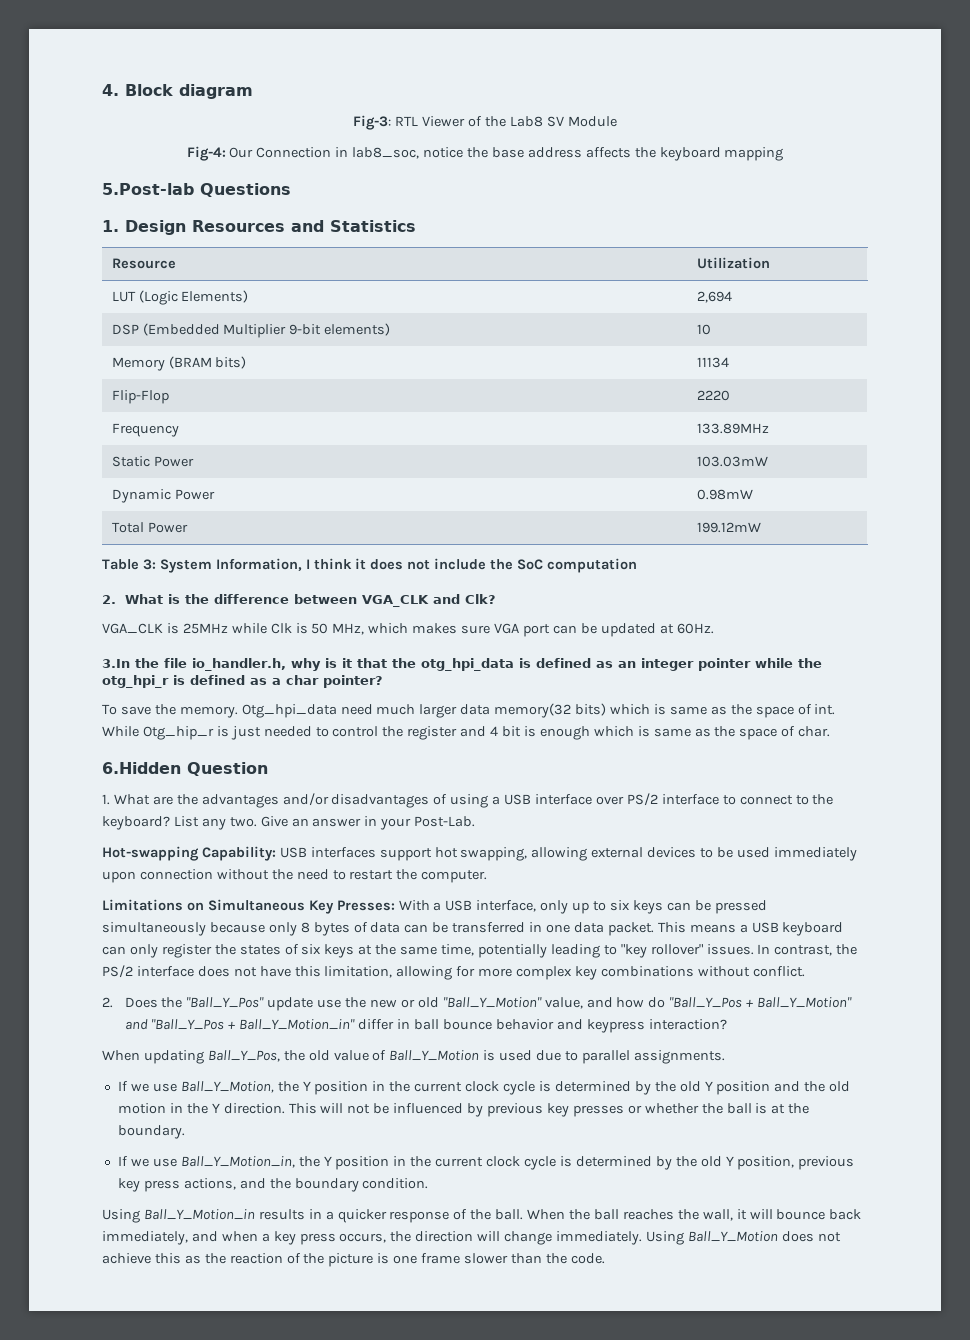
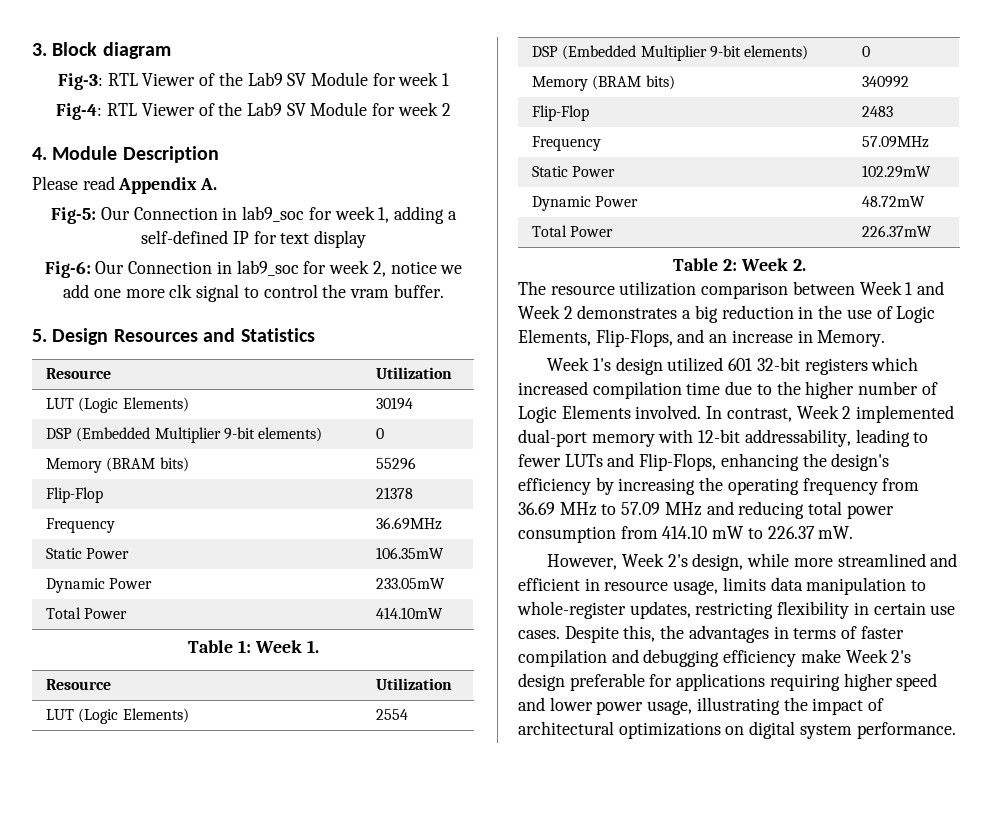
- 4. Block diagram
+ 3. Block diagram
- Fig-3: RTL Viewer of the Lab8 SV Module
- Fig-4: Our Connection in lab8_soc, notice the base address affects the keyboard mapping
- 5.Post-lab Questions
- 1. Design Resources and Statistics
+ Fig-3: RTL Viewer of the Lab9 SV Module for week 1
+ Fig-4: RTL Viewer of the Lab9 SV Module for week 2
+ 4. Module Description
+ Please read Appendix A.
+ Fig-5: Our Connection in lab9_soc for week 1, adding a self-defined IP for text display
+ Fig-6: Our Connection in lab9_soc for week 2, notice we add one more clk signal to control the vram buffer.
+ 5. Design Resources and Statistics
- LUT (Logic Elements) | 2,694
- DSP (Embedded Multiplier 9-bit elements) | 10
- Memory (BRAM bits) | 11134
- Flip-Flop | 2220
- Frequency | 133.89MHz
- Static Power | 103.03mW
- Dynamic Power | 0.98mW
- Total Power | 199.12mW
- Table 3: System Information, I think it does not include the SoC computation
- 2. What is the difference between VGA_CLK and Clk?
- VGA_CLK is 25MHz while Clk is 50 MHz, which makes sure VGA port can be updated at 60Hz.
- 3.In the file io_handler.h, why is it that the otg_hpi_data is defined as an integer pointer while the otg_hpi_r is defined as a char pointer?
- To save the memory. Otg_hpi_data need much larger data memory(32 bits) which is same as the space of int. While Otg_hip_r is just needed to control the register and 4 bit is enough which is same as the space of char.
- 6.Hidden Question
- 1. What are the advantages and/or disadvantages of using a USB interface over PS/2 interface to connect to the keyboard? List any two. Give an answer in your Post-Lab.
- Hot-swapping Capability: USB interfaces support hot swapping, allowing external devices to be used immediately upon connection without the need to restart the computer.
- Limitations on Simultaneous Key Presses: With a USB interface, only up to six keys can be pressed simultaneously because only 8 bytes of data can be transferred in one data packet. This means a USB keyboard can only register the states of six keys at the same time, potentially leading to "key rollover" issues. In contrast, the PS/2 interface does not have this limitation, allowing for more complex key combinations without conflict.
- 2. Does the "Ball_Y_Pos" update use the new or old "Ball_Y_Motion" value, and how do "Ball_Y_Pos + Ball_Y_Motion" and "Ball_Y_Pos + Ball_Y_Motion_in" differ in ball bounce behavior and keypress interaction?
- When updating Ball_Y_Pos, the old value of Ball_Y_Motion is used due to parallel assignments.
- If we use Ball_Y_Motion, the Y position in the current clock cycle is determined by the old Y position and the old motion in the Y direction. This will not be influenced by previous key presses or whether the ball is at the boundary.
- If we use Ball_Y_Motion_in, the Y position in the current clock cycle is determined by the old Y position, previous key press actions, and the boundary condition.
- Using Ball_Y_Motion_in results in a quicker response of the ball. When the ball reaches the wall, it will bounce back immediately, and when a key press occurs, the direction will change immediately. Using Ball_Y_Motion does not achieve this as the reaction of the picture is one frame slower than the code.
+ LUT (Logic Elements) | 30194
+ DSP (Embedded Multiplier 9-bit elements) | 0
+ Memory (BRAM bits) | 55296
+ Flip-Flop | 21378
+ Frequency | 36.69MHz
+ Static Power | 106.35mW
+ Dynamic Power | 233.05mW
+ Total Power | 414.10mW
+ Table 1: Week 1.
+ Resource | Utilization
+ LUT (Logic Elements) | 2554
+ DSP (Embedded Multiplier 9-bit elements) | 0
+ Memory (BRAM bits) | 340992
+ Flip-Flop | 2483
+ Frequency | 57.09MHz
+ Static Power | 102.29mW
+ Dynamic Power | 48.72mW
+ Total Power | 226.37mW
+ Table 2: Week 2.
+ The resource utilization comparison between Week 1 and Week 2 demonstrates a big reduction in the use of Logic Elements, Flip-Flops, and an increase in Memory.
+ Week 1's design utilized 601 32-bit registers which increased compilation time due to the higher number of Logic Elements involved. In contrast, Week 2 implemented dual-port memory with 12-bit addressability, leading to fewer LUTs and Flip-Flops, enhancing the design's efficiency by increasing the operating frequency from 36.69 MHz to 57.09 MHz and reducing total power consumption from 414.10 mW to 226.37 mW.
+ However, Week 2's design, while more streamlined and efficient in resource usage, limits data manipulation to whole-register updates, restricting flexibility in certain use cases. Despite this, the advantages in terms of faster compilation and debugging efficiency make Week 2's design preferable for applications requiring higher speed and lower power usage, illustrating the impact of architectural optimizations on digital system performance.

